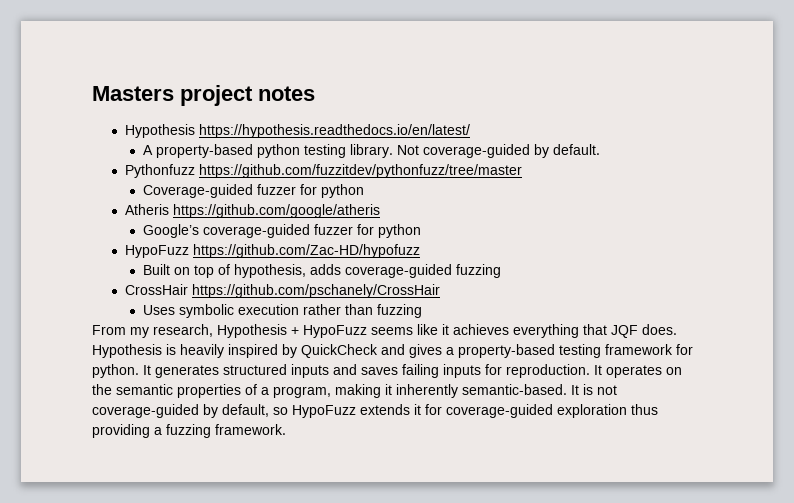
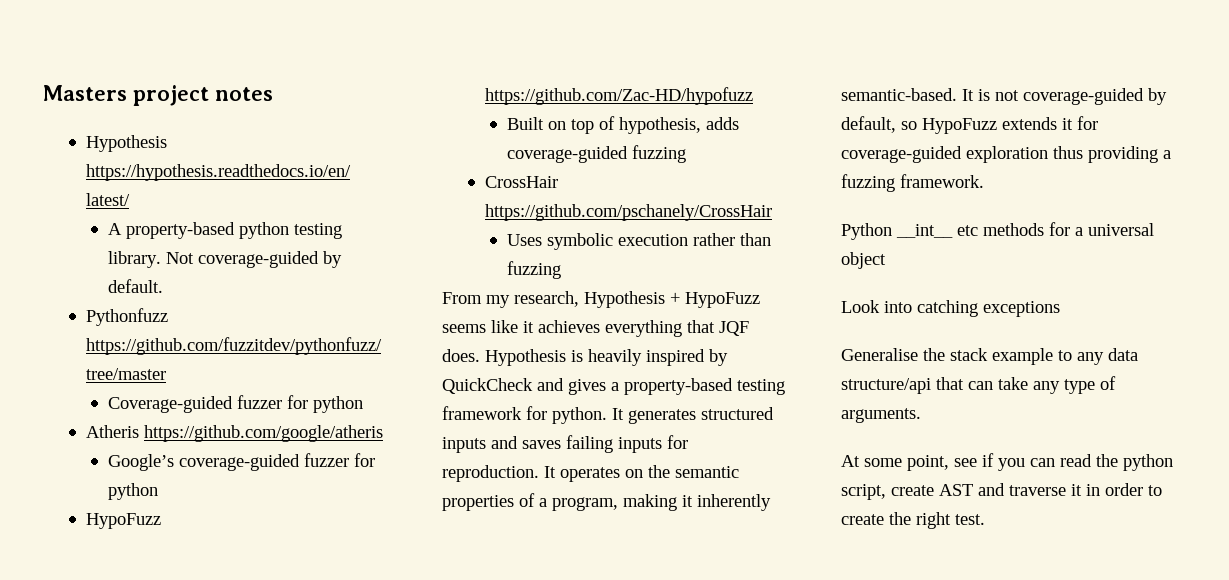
+ Python __int__ etc methods for a universal object
+ Look into catching exceptions
+ Generalise the stack example to any data structure/api that can take any type of arguments.
+ At some point, see if you can read the python script, create AST and traverse it in order to create the right test.

